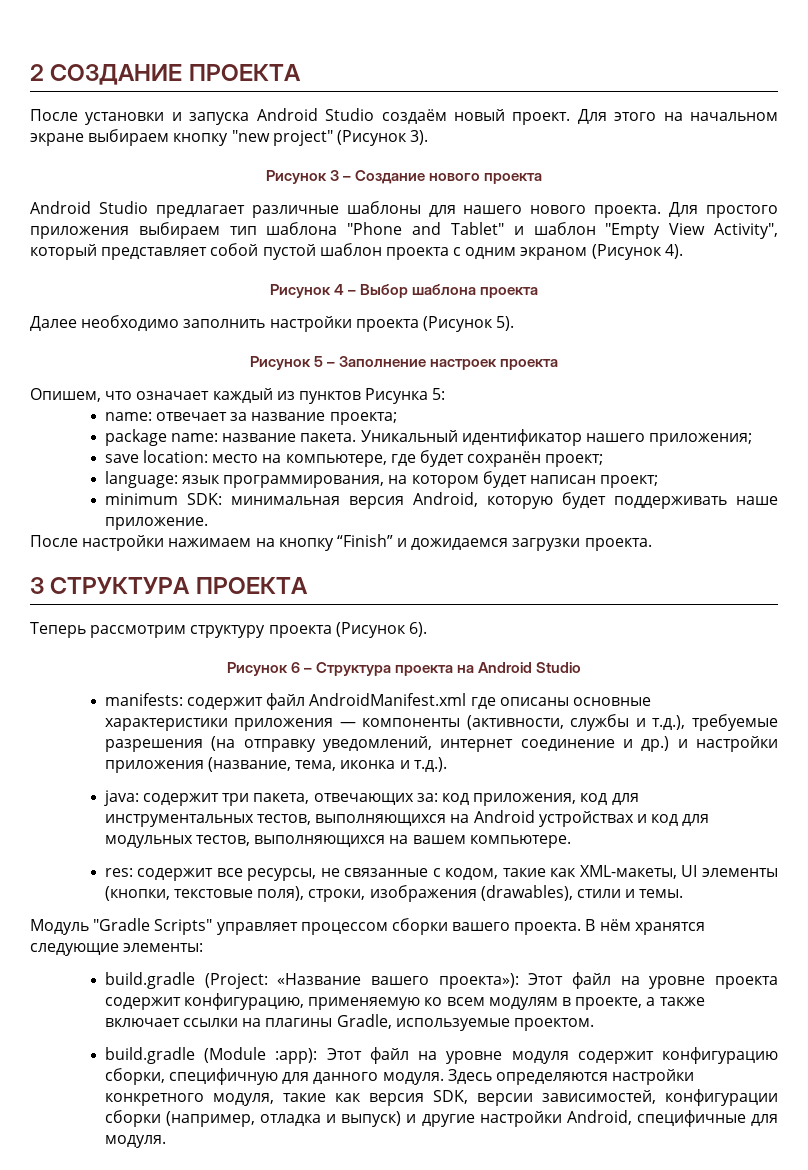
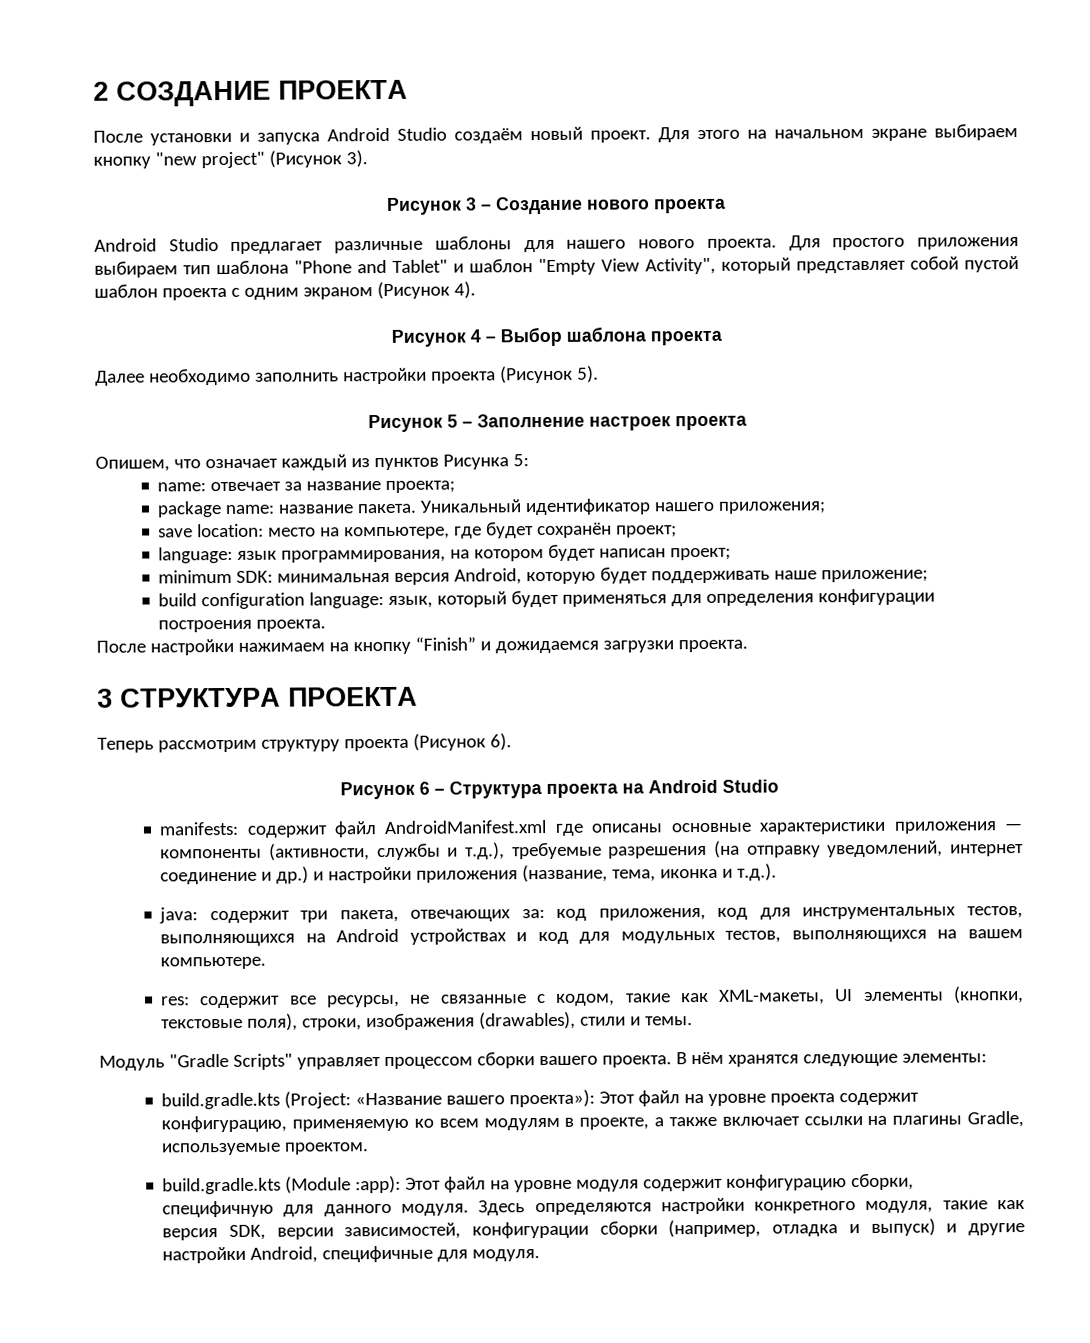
- minimum SDK: минимальная версия Android, которую будет поддерживать наше приложение.
+ minimum SDK: минимальная версия Android, которую будет поддерживать наше приложение;
+ build configuration language: язык, который будет применяться для определения конфигурации построения проекта.
- build.gradle (Project: «Название вашего проекта»): Этот файл на уровне проекта содержит конфигурацию, применяемую ко всем модулям в проекте, а также включает ссылки на плагины Gradle, используемые проектом.
+ build.gradle.kts (Project: «Название вашего проекта»): Этот файл на уровне проекта содержит конфигурацию, применяемую ко всем модулям в проекте, а также включает ссылки на плагины Gradle, используемые проектом.
- build.gradle (Module :app): Этот файл на уровне модуля содержит конфигурацию сборки, специфичную для данного модуля.
+ build.gradle.kts (Module :app): Этот файл на уровне модуля содержит конфигурацию сборки, специфичную для данного модуля.

